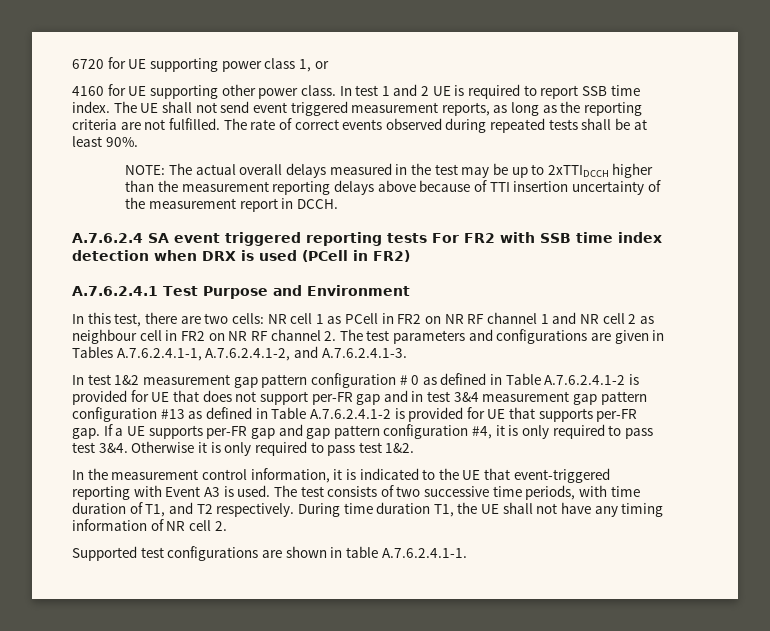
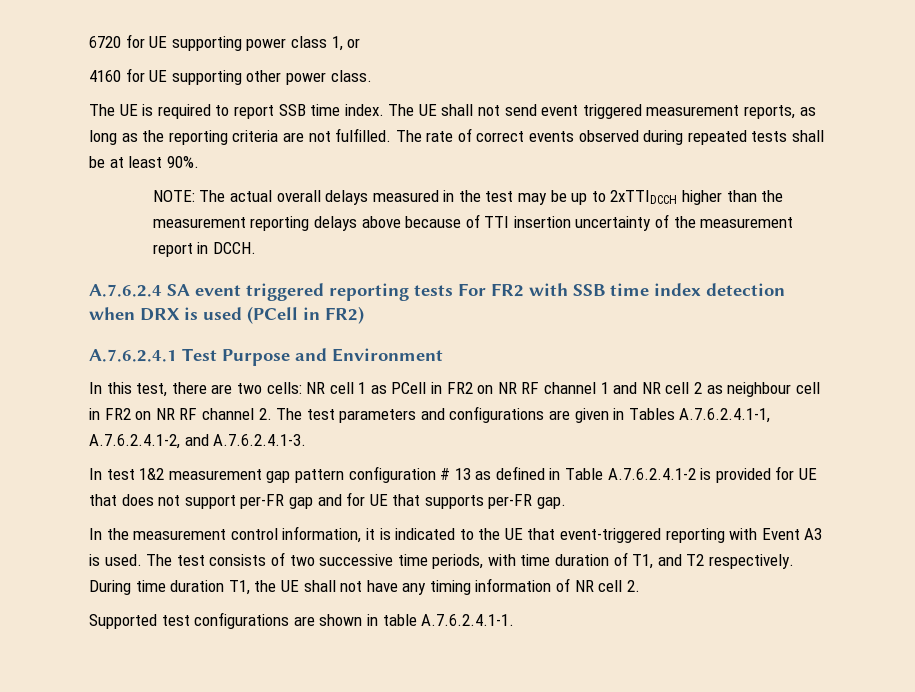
- 4160 for UE supporting other power class. In test 1 and 2 UE is required to report SSB time index.
+ 4160 for UE supporting other power class.
+ The UE is required to report SSB time index.
- In test 1&2 measurement gap pattern configuration # 0 as defined in Table A.7.6.2.4.1-2 is provided for UE that does not support per-FR gap and in test 3&4 measurement gap pattern configuration #13 as defined in Table A.7.6.2.4.1-2 is provided for UE that supports per-FR gap. If a UE supports per-FR gap and gap pattern configuration #4, it is only required to pass test 3&4. Otherwise it is only required to pass test 1&2.
+ In test 1&2 measurement gap pattern configuration # 13 as defined in Table A.7.6.2.4.1-2 is provided for UE that does not support per-FR gap and for UE that supports per-FR gap.

